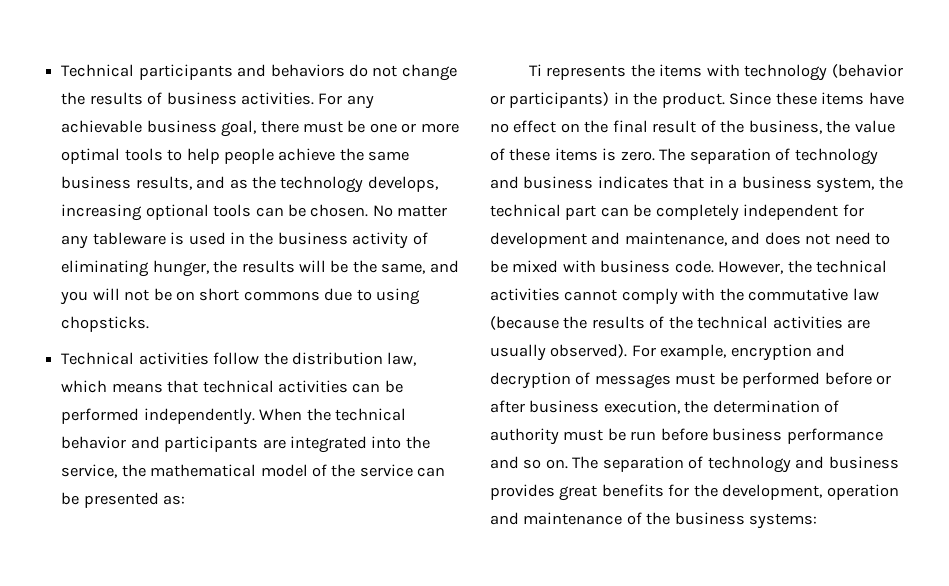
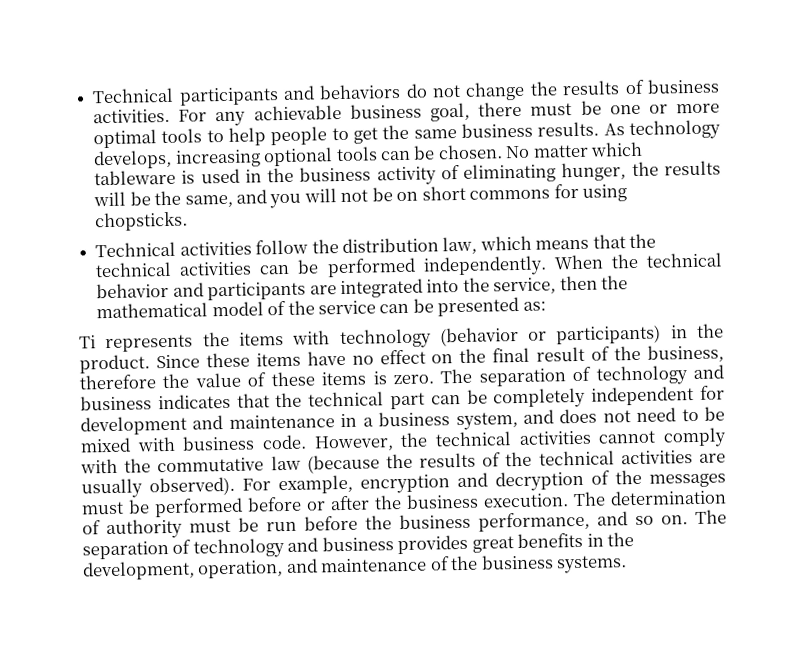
- For any achievable business goal, there must be one or more optimal tools to help people achieve the same business results, and as the technology develops, increasing optional tools can be chosen.
+ For any achievable business goal, there must be one or more optimal tools to help people to get the same business results. As technology develops, increasing optional tools can be chosen.
- No matter any tableware is used in the business activity of eliminating hunger, the results will be the same, and you will not be on short commons due to using chopsticks.
+ No matter which tableware is used in the business activity of eliminating hunger, the results will be the same, and you will not be on short commons for using chopsticks.
- Technical activities follow the distribution law, which means that technical activities can be performed independently.
+ Technical activities follow the distribution law, which means that the technical activities can be performed independently.
- When the technical behavior and participants are integrated into the service, the mathematical model of the service can be presented as:
+ When the technical behavior and participants are integrated into the service, then the mathematical model of the service can be presented as:
- Since these items have no effect on the final result of the business, the value of these items is zero.
+ Since these items have no effect on the final result of the business, therefore the value of these items is zero.
- The separation of technology and business indicates that in a business system, the technical part can be completely independent for development and maintenance, and does not need to be mixed with business code.
+ The separation of technology and business indicates that the technical part can be completely independent for development and maintenance in a business system, and does not need to be mixed with business code.
- For example, encryption and decryption of messages must be performed before or after business execution, the determination of authority must be run before business performance and so on.
+ For example, encryption and decryption of the messages must be performed before or after the business execution. The determination of authority must be run before the business performance, and so on.
- The separation of technology and business provides great benefits for the development, operation and maintenance of the business systems:
+ The separation of technology and business provides great benefits in the development, operation, and maintenance of the business systems.

